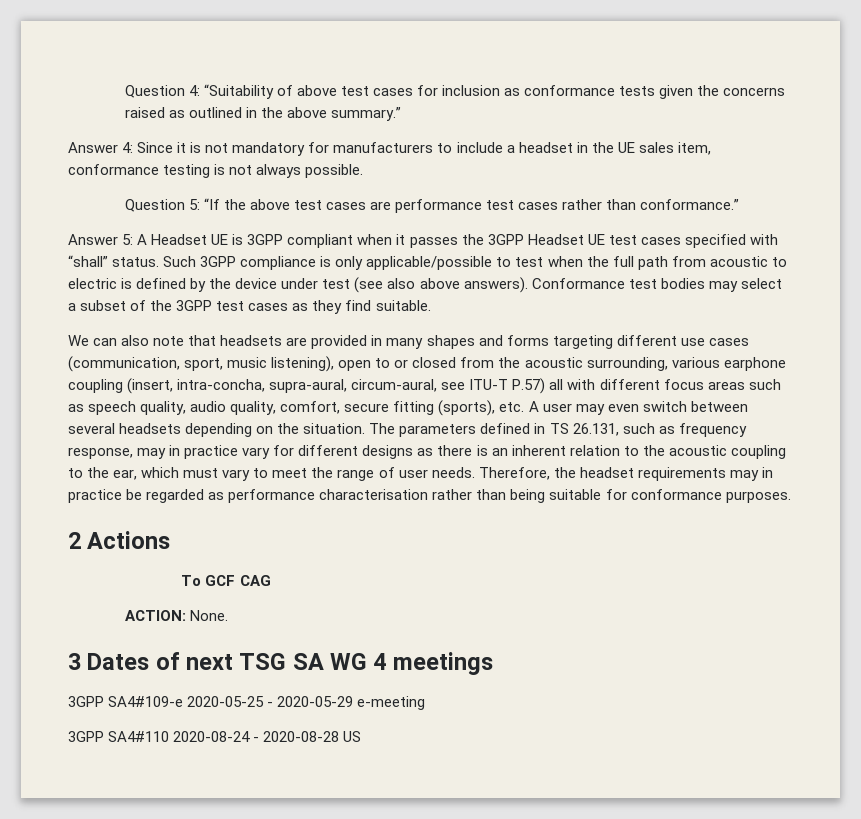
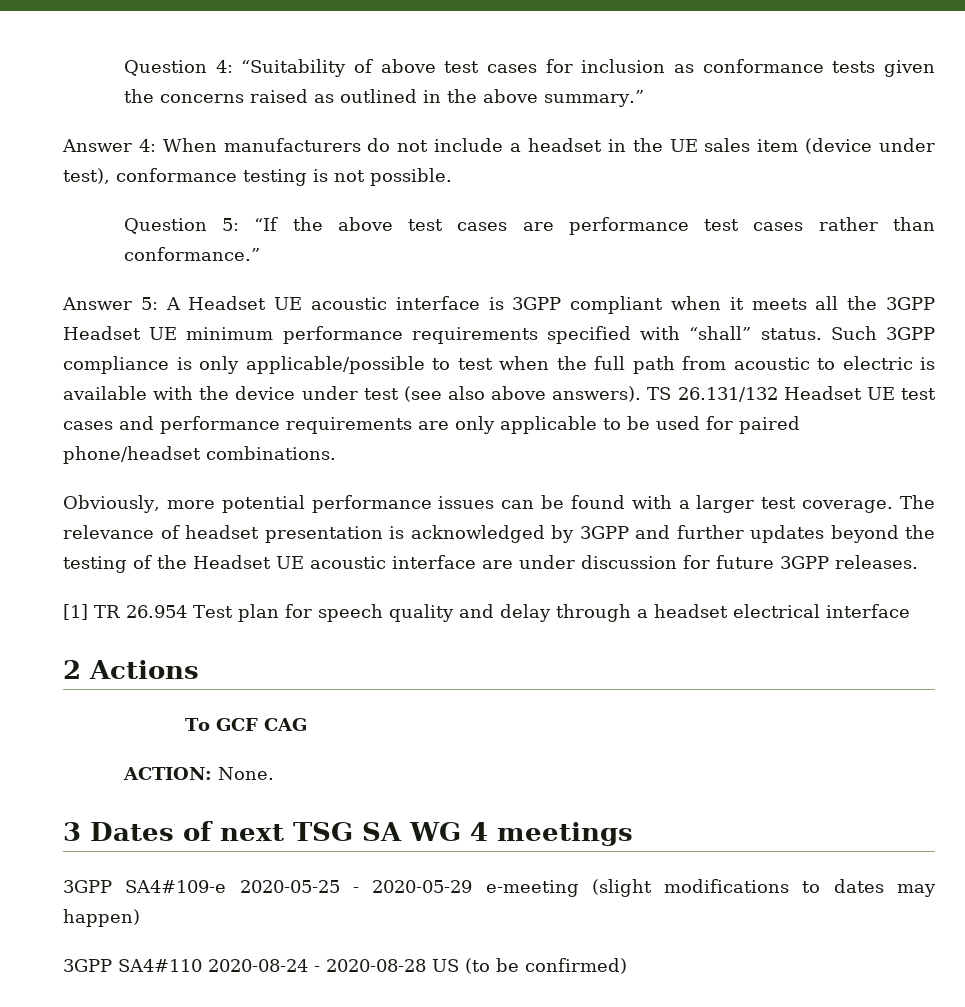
- Answer 4: Since it is not mandatory for manufacturers to include a headset in the UE sales item, conformance testing is not always possible.
+ Answer 4: When manufacturers do not include a headset in the UE sales item (device under test), conformance testing is not possible.
- Answer 5: A Headset UE is 3GPP compliant when it passes the 3GPP Headset UE test cases specified with “shall” status.
+ Answer 5: A Headset UE acoustic interface is 3GPP compliant when it meets all the 3GPP Headset UE minimum performance requirements specified with “shall” status.
- Such 3GPP compliance is only applicable/possible to test when the full path from acoustic to electric is defined by the device under test (see also above answers).
+ Such 3GPP compliance is only applicable/possible to test when the full path from acoustic to electric is available with the device under test (see also above answers).
- Conformance test bodies may select a subset of the 3GPP test cases as they find suitable.
- We can also note that headsets are provided in many shapes and forms targeting different use cases (communication, sport, music listening), open to or closed from the acoustic surrounding, various earphone coupling (insert, intra-concha, supra-aural, circum-aural, see ITU-T P.57) all with different focus areas such as speech quality, audio quality, comfort, secure fitting (sports), etc. A user may even switch between several headsets depending on the situation. The parameters defined in TS 26.131, such as frequency response, may in practice vary for different designs as there is an inherent relation to the acoustic coupling to the ear, which must vary to meet the range of user needs. Therefore, the headset requirements may in practice be regarded as performance characterisation rather than being suitable for conformance purposes.
+ TS 26.131/132 Headset UE test cases and performance requirements are only applicable to be used for paired phone/headset combinations.
+ Obviously, more potential performance issues can be found with a larger test coverage. The relevance of headset presentation is acknowledged by 3GPP and further updates beyond the testing of the Headset UE acoustic interface are under discussion for future 3GPP releases.
+ [1] TR 26.954 Test plan for speech quality and delay through a headset electrical interface
- 3GPP SA4#109-e 2020‑05‑25 - 2020‑05‑29 e-meeting
+ 3GPP SA4#109-e 2020‑05‑25 - 2020‑05‑29 e-meeting (slight modifications to dates may happen)
- 3GPP SA4#110 2020‑08‑24 - 2020‑08‑28 US
+ 3GPP SA4#110 2020‑08‑24 - 2020‑08‑28 US (to be confirmed)

